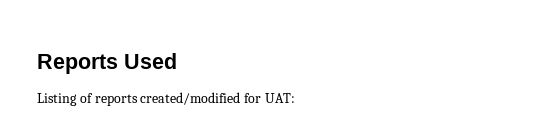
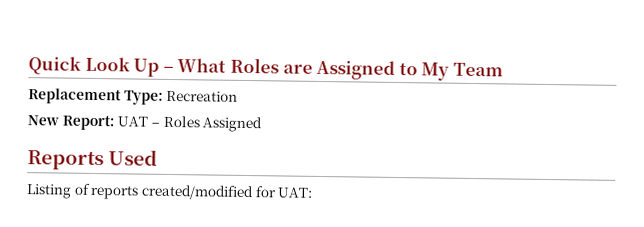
+ Quick Look Up – What Roles are Assigned to My Team
+ Replacement Type: Recreation
+ New Report: UAT – Roles Assigned

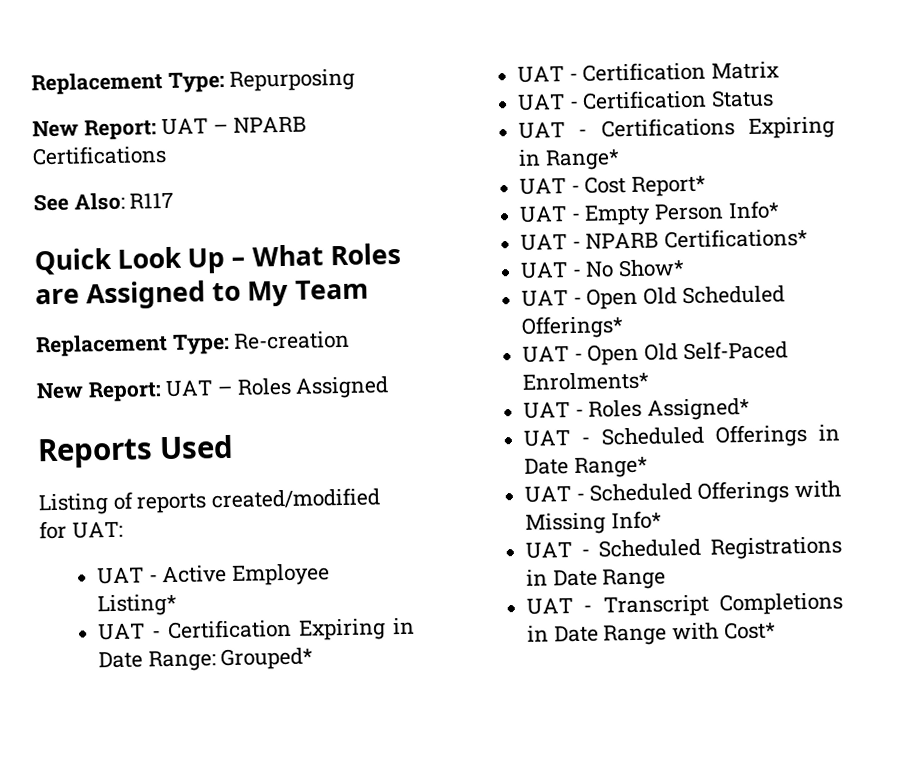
+ Replacement Type: Repurposing
+ New Report: UAT – NPARB Certifications
+ See Also: R117
- Replacement Type: Recreation
+ Replacement Type: Re-creation
+ UAT - Active Employee Listing*
+ UAT - Certification Expiring in Date Range: Grouped*
+ UAT - Certification Matrix
+ UAT - Certification Status
+ UAT - Certifications Expiring in Range*
+ UAT - Cost Report*
+ UAT - Empty Person Info*
+ UAT - NPARB Certifications*
+ UAT - No Show*
+ UAT - Open Old Scheduled Offerings*
+ UAT - Open Old Self-Paced Enrolments*
+ UAT - Roles Assigned*
+ UAT - Scheduled Offerings in Date Range*
+ UAT - Scheduled Offerings with Missing Info*
+ UAT - Scheduled Registrations in Date Range
+ UAT - Transcript Completions in Date Range with Cost*

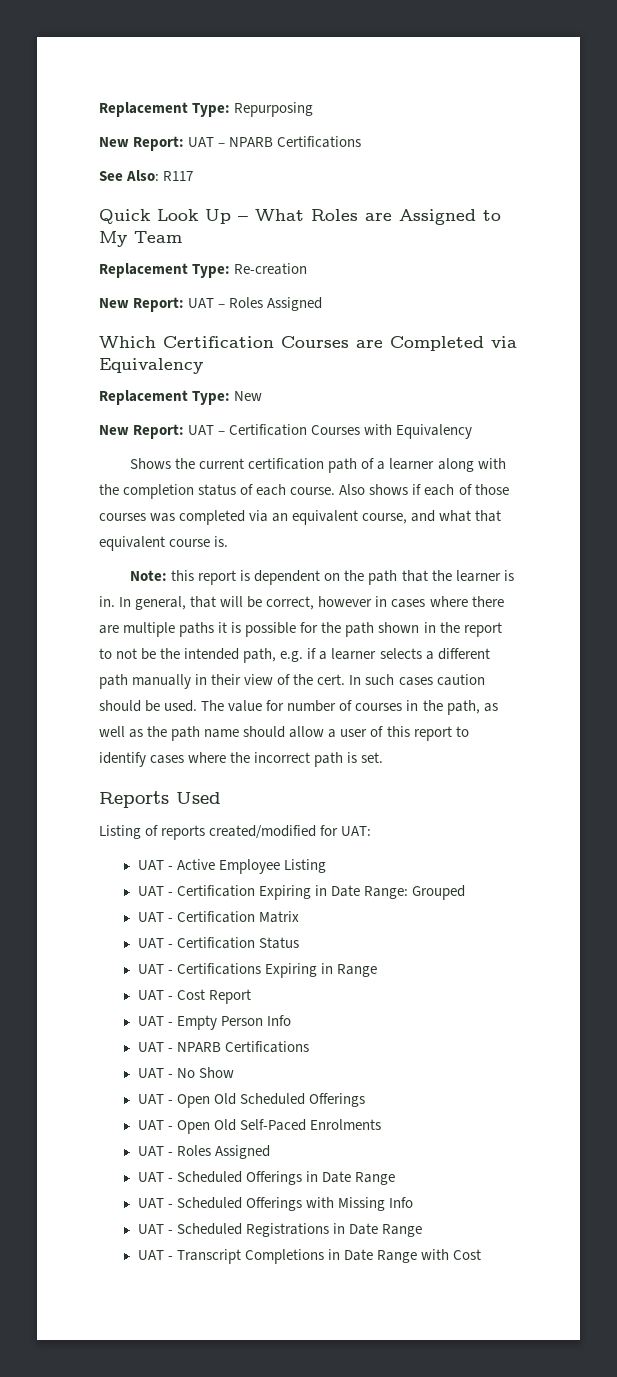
+ Which Certification Courses are Completed via Equivalency
+ Replacement Type: New
+ New Report: UAT – Certification Courses with Equivalency
+ Shows the current certification path of a learner along with the completion status of each course. Also shows if each of those courses was completed via an equivalent course, and what that equivalent course is.
+ Note: this report is dependent on the path that the learner is in. In general, that will be correct, however in cases where there are multiple paths it is possible for the path shown in the report to not be the intended path, e.g. if a learner selects a different path manually in their view of the cert. In such cases caution should be used. The value for number of courses in the path, as well as the path name should allow a user of this report to identify cases where the incorrect path is set.
- UAT - Active Employee Listing*
+ UAT - Active Employee Listing
- UAT - Certification Expiring in Date Range: Grouped*
+ UAT - Certification Expiring in Date Range: Grouped
- UAT - Certifications Expiring in Range*
+ UAT - Certifications Expiring in Range
- UAT - Cost Report*
+ UAT - Cost Report
- UAT - Empty Person Info*
- UAT - NPARB Certifications*
+ UAT - Empty Person Info
+ UAT - NPARB Certifications
- UAT - No Show*
+ UAT - No Show
- UAT - Open Old Scheduled Offerings*
+ UAT - Open Old Scheduled Offerings
- UAT - Open Old Self-Paced Enrolments*
- UAT - Roles Assigned*
+ UAT - Open Old Self-Paced Enrolments
+ UAT - Roles Assigned
- UAT - Scheduled Offerings in Date Range*
+ UAT - Scheduled Offerings in Date Range
- UAT - Scheduled Offerings with Missing Info*
+ UAT - Scheduled Offerings with Missing Info
- UAT - Transcript Completions in Date Range with Cost*
+ UAT - Transcript Completions in Date Range with Cost

